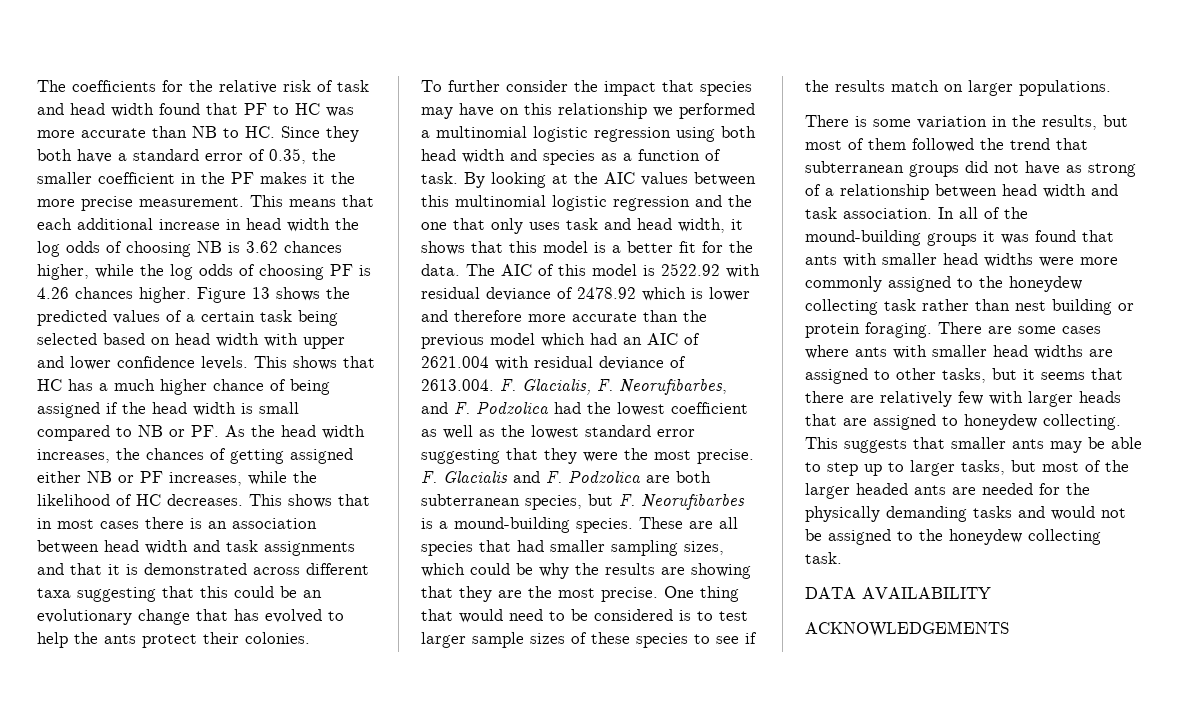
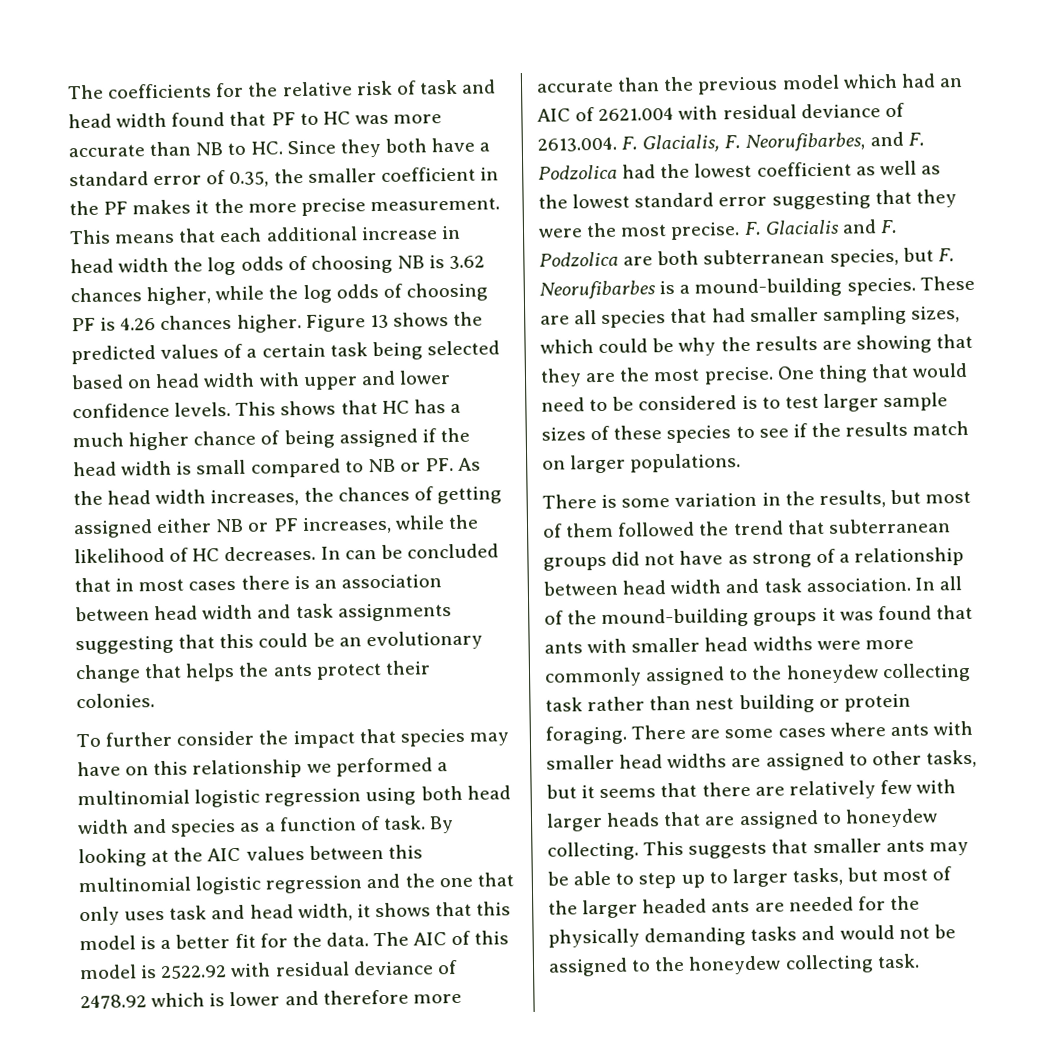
- This shows that in most cases there is an association between head width and task assignments and that it is demonstrated across different taxa suggesting that this could be an evolutionary change that has evolved to help the ants protect their colonies.
+ In can be concluded that in most cases there is an association between head width and task assignments suggesting that this could be an evolutionary change that helps the ants protect their colonies.
- DATA AVAILABILITY
- ACKNOWLEDGEMENTS

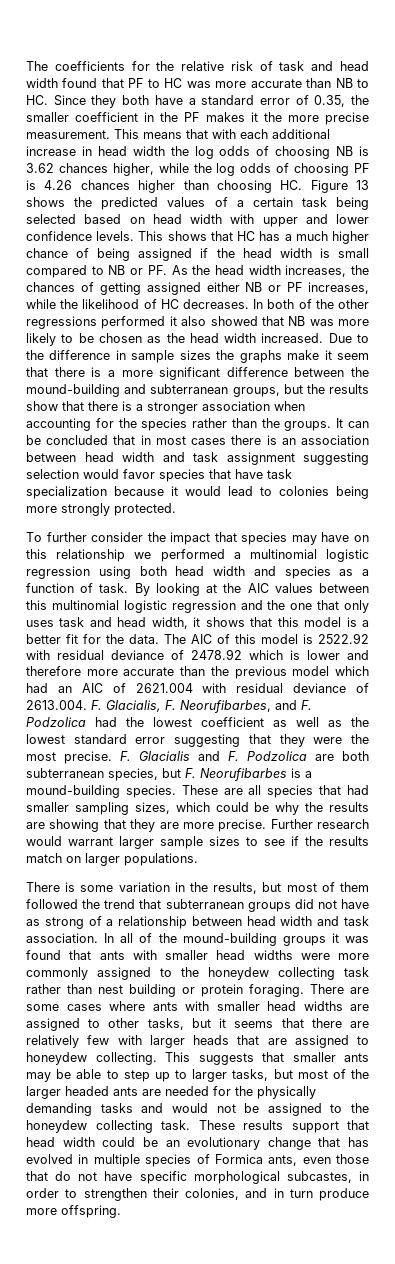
- This means that each additional increase in head width the log odds of choosing NB is 3.62 chances higher, while the log odds of choosing PF is 4.26 chances higher. Figure 13 shows the predicted values of a certain task being selected based on head width with upper and lower confidence levels.
+ This means that with each additional increase in head width the log odds of choosing NB is 3.62 chances higher, while the log odds of choosing PF is 4.26 chances higher than choosing HC. Figure 13 shows the predicted values of a certain task being selected based on head width with upper and lower confidence levels.
- In can be concluded that in most cases there is an association between head width and task assignments suggesting that this could be an evolutionary change that helps the ants protect their colonies.
+ In both of the other regressions performed it also showed that NB was more likely to be chosen as the head width increased. Due to the difference in sample sizes the graphs make it seem that there is a more significant difference between the mound-building and subterranean groups, but the results show that there is a stronger association when accounting for the species rather than the groups. It can be concluded that in most cases there is an association between head width and task assignment suggesting selection would favor species that have task specialization because it would lead to colonies being more strongly protected.
- These are all species that had smaller sampling sizes, which could be why the results are showing that they are the most precise. One thing that would need to be considered is to test larger sample sizes of these species to see if the results match on larger populations.
+ These are all species that had smaller sampling sizes, which could be why the results are showing that they are more precise. Further research would warrant larger sample sizes to see if the results match on larger populations.
+ These results support that head width could be an evolutionary change that has evolved in multiple species of Formica ants, even those that do not have specific morphological subcastes, in order to strengthen their colonies, and in turn produce more offspring.

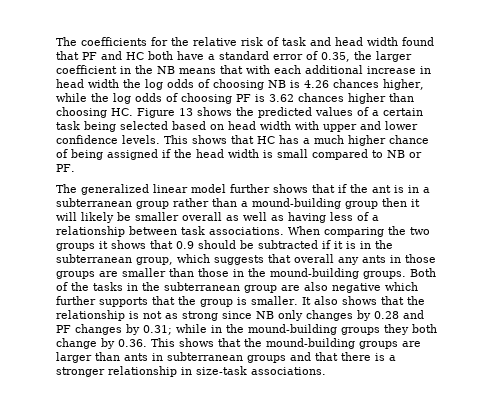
- The coefficients for the relative risk of task and head width found that PF to HC was more accurate than NB to HC. Since they both have a standard error of 0.35, the smaller coefficient in the PF makes it the more precise measurement. This means that with each additional increase in head width the log odds of choosing NB is 3.62 chances higher, while the log odds of choosing PF is 4.26 chances higher than choosing HC. Figure 13 shows the predicted values of a certain task being selected based on head width with upper and lower confidence levels.
+ The coefficients for the relative risk of task and head width found that PF and HC both have a standard error of 0.35, the larger coefficient in the NB means that with each additional increase in head width the log odds of choosing NB is 4.26 chances higher, while the log odds of choosing PF is 3.62 chances higher than choosing HC. Figure 13 shows the predicted values of a certain task being selected based on head width with upper and lower confidence levels.
- This shows that HC has a much higher chance of being assigned if the head width is small compared to NB or PF. As the head width increases, the chances of getting assigned either NB or PF increases, while the likelihood of HC decreases. In both of the other regressions performed it also showed that NB was more likely to be chosen as the head width increased. Due to the difference in sample sizes the graphs make it seem that there is a more significant difference between the mound-building and subterranean groups, but the results show that there is a stronger association when accounting for the species rather than the groups. It can be concluded that in most cases there is an association between head width and task assignment suggesting selection would favor species that have task specialization because it would lead to colonies being more strongly protected.
- To further consider the impact that species may have on this relationship we performed a multinomial logistic regression using both head width and species as a function of task. By looking at the AIC values between this multinomial logistic regression and the one that only uses task and head width, it shows that this model is a better fit for the data. The AIC of this model is 2522.92 with residual deviance of 2478.92 which is lower and therefore more accurate than the previous model which had an AIC of 2621.004 with residual deviance of 2613.004. F. Glacialis, F. Neorufibarbes, and F. Podzolica had the lowest coefficient as well as the lowest standard error suggesting that they were the most precise. F. Glacialis and F. Podzolica are both subterranean species, but F. Neorufibarbes is a mound-building species. These are all species that had smaller sampling sizes, which could be why the results are showing that they are more precise. Further research would warrant larger sample sizes to see if the results match on larger populations.
- There is some variation in the results, but most of them followed the trend that subterranean groups did not have as strong of a relationship between head width and task association. In all of the mound-building groups it was found that ants with smaller head widths were more commonly assigned to the honeydew collecting task rather than nest building or protein foraging. There are some cases where ants with smaller head widths are assigned to other tasks, but it seems that there are relatively few with larger heads that are assigned to honeydew collecting. This suggests that smaller ants may be able to step up to larger tasks, but most of the larger headed ants are needed for the physically demanding tasks and would not be assigned to the honeydew collecting task. These results support that head width could be an evolutionary change that has evolved in multiple species of Formica ants, even those that do not have specific morphological subcastes, in order to strengthen their colonies, and in turn produce more offspring.
+ This shows that HC has a much higher chance of being assigned if the head width is small compared to NB or PF.
+ The generalized linear model further shows that if the ant is in a subterranean group rather than a mound-building group then it will likely be smaller overall as well as having less of a relationship between task associations. When comparing the two groups it shows that 0.9 should be subtracted if it is in the subterranean group, which suggests that overall any ants in those groups are smaller than those in the mound-building groups. Both of the tasks in the subterranean group are also negative which further supports that the group is smaller. It also shows that the relationship is not as strong since NB only changes by 0.28 and PF changes by 0.31; while in the mound-building groups they both change by 0.36. This shows that the mound-building groups are larger than ants in subterranean groups and that there is a stronger relationship in size-task associations.

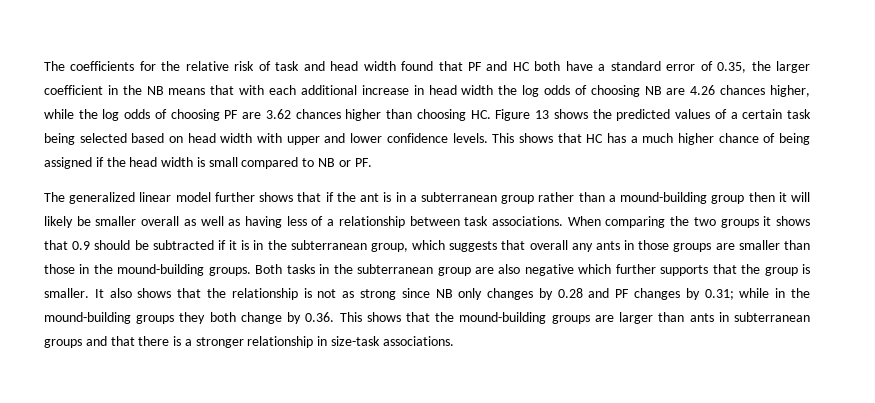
- The coefficients for the relative risk of task and head width found that PF and HC both have a standard error of 0.35, the larger coefficient in the NB means that with each additional increase in head width the log odds of choosing NB is 4.26 chances higher, while the log odds of choosing PF is 3.62 chances higher than choosing HC. Figure 13 shows the predicted values of a certain task being selected based on head width with upper and lower confidence levels.
+ The coefficients for the relative risk of task and head width found that PF and HC both have a standard error of 0.35, the larger coefficient in the NB means that with each additional increase in head width the log odds of choosing NB are 4.26 chances higher, while the log odds of choosing PF are 3.62 chances higher than choosing HC. Figure 13 shows the predicted values of a certain task being selected based on head width with upper and lower confidence levels.
- Both of the tasks in the subterranean group are also negative which further supports that the group is smaller.
+ Both tasks in the subterranean group are also negative which further supports that the group is smaller.

